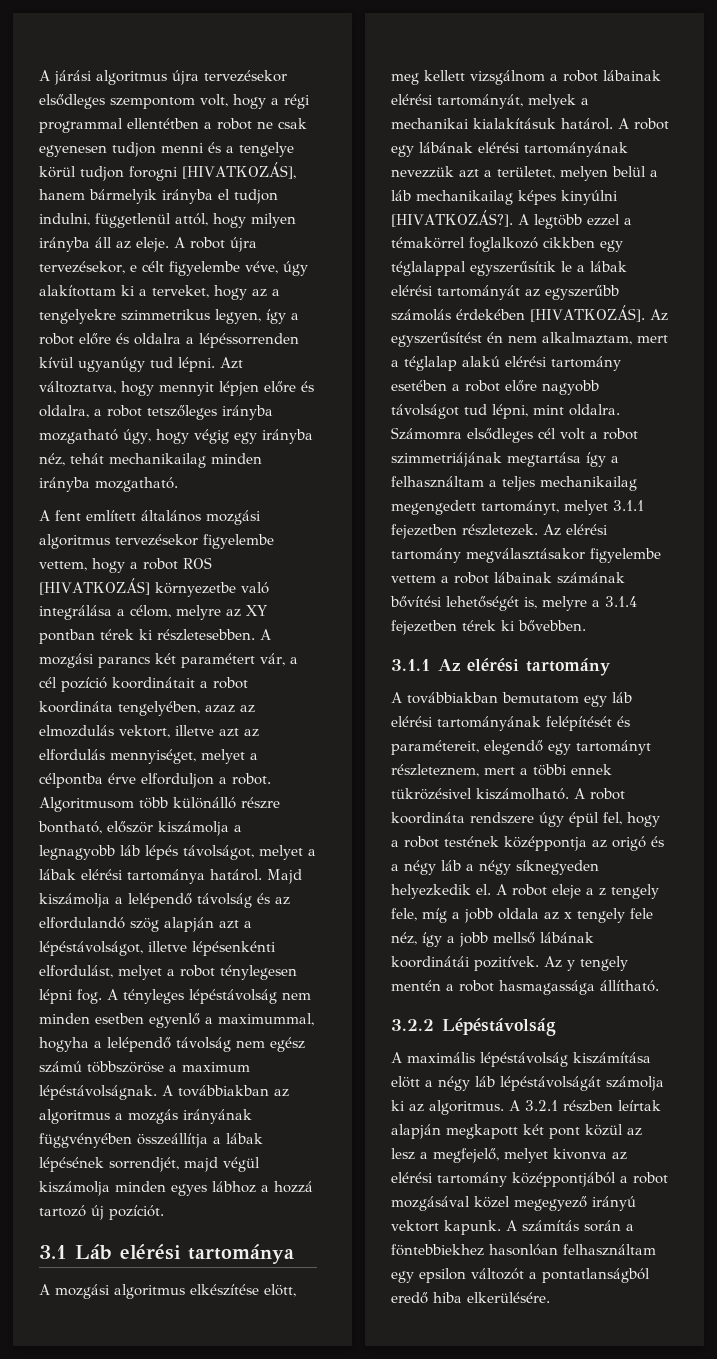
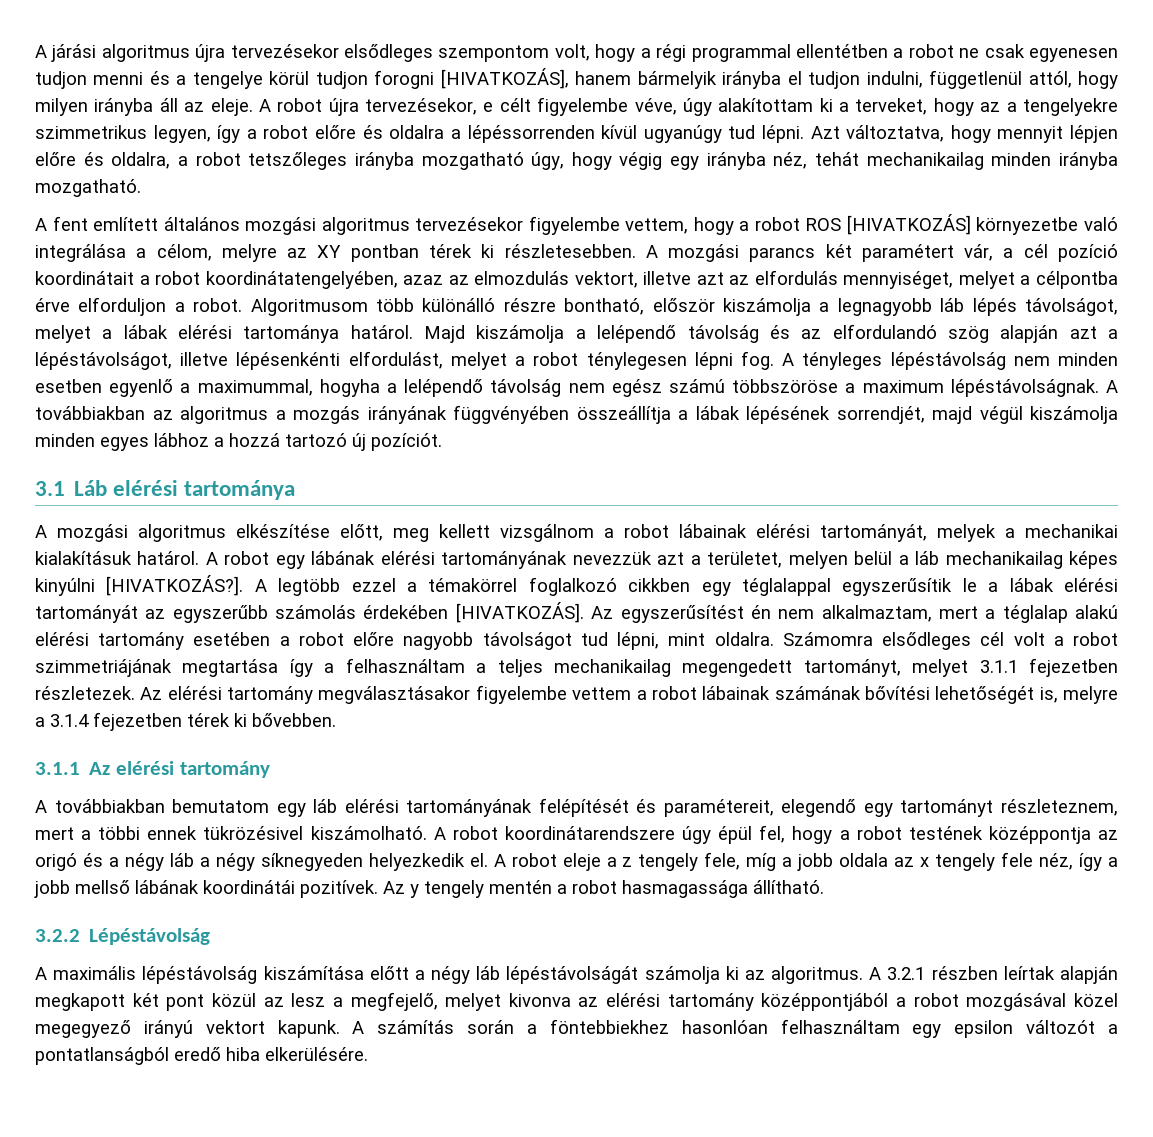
- A mozgási parancs két paramétert vár, a cél pozíció koordinátait a robot koordináta tengelyében, azaz az elmozdulás vektort, illetve azt az elfordulás mennyiséget, melyet a célpontba érve elforduljon a robot.
+ A mozgási parancs két paramétert vár, a cél pozíció koordinátait a robot koordinátatengelyében, azaz az elmozdulás vektort, illetve azt az elfordulás mennyiséget, melyet a célpontba érve elforduljon a robot.
- A mozgási algoritmus elkészítése elött, meg kellett vizsgálnom a robot lábainak elérési tartományát, melyek a mechanikai kialakításuk határol.
+ A mozgási algoritmus elkészítése előtt, meg kellett vizsgálnom a robot lábainak elérési tartományát, melyek a mechanikai kialakításuk határol.
- A robot koordináta rendszere úgy épül fel, hogy a robot testének középpontja az origó és a négy láb a négy síknegyeden helyezkedik el.
+ A robot koordinátarendszere úgy épül fel, hogy a robot testének középpontja az origó és a négy láb a négy síknegyeden helyezkedik el.
- A maximális lépéstávolság kiszámítása elött a négy láb lépéstávolságát számolja ki az algoritmus.
+ A maximális lépéstávolság kiszámítása előtt a négy láb lépéstávolságát számolja ki az algoritmus.

